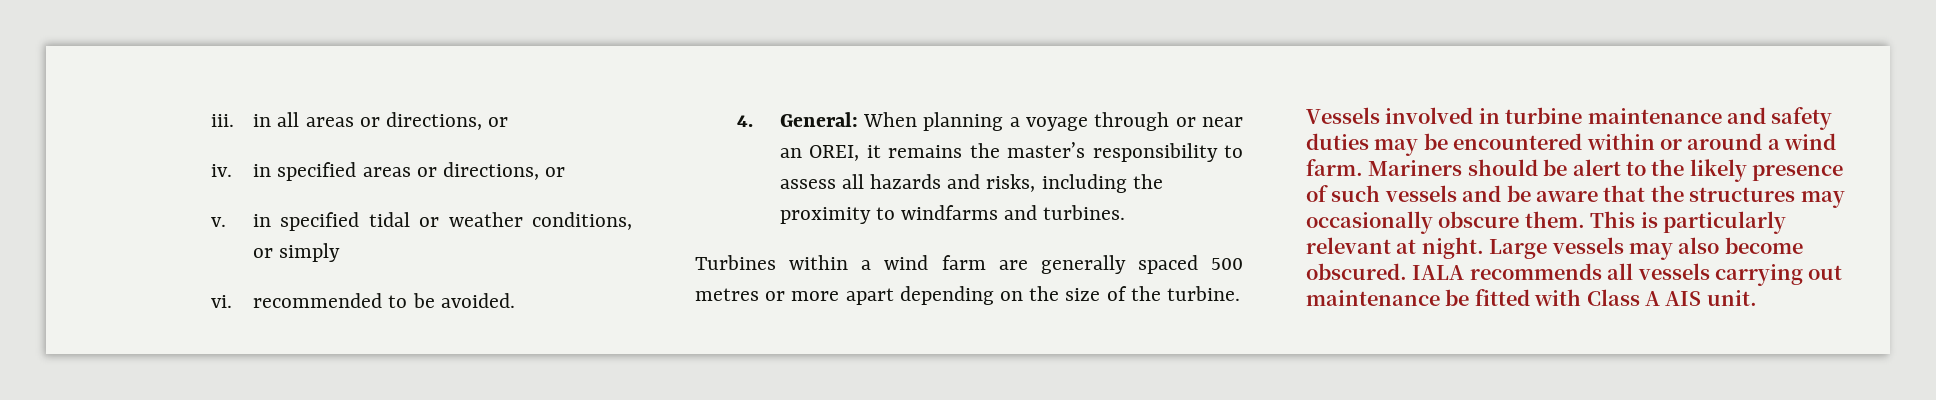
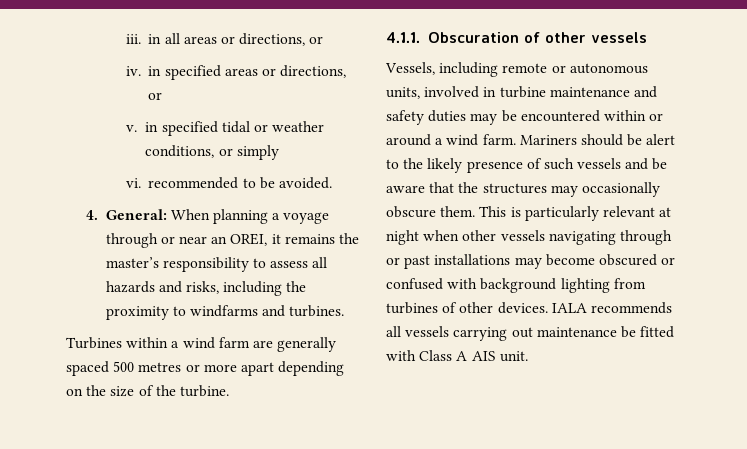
- Vessels involved in turbine maintenance and safety duties may be encountered within or around a wind farm.
+ 4.1.1. Obscuration of other vessels
+ Vessels, including remote or autonomous units, involved in turbine maintenance and safety duties may be encountered within or around a wind farm.
- This is particularly relevant at night. Large vessels may also become obscured.
+ This is particularly relevant at night when other vessels navigating through or past installations may become obscured or confused with background lighting from turbines of other devices.

